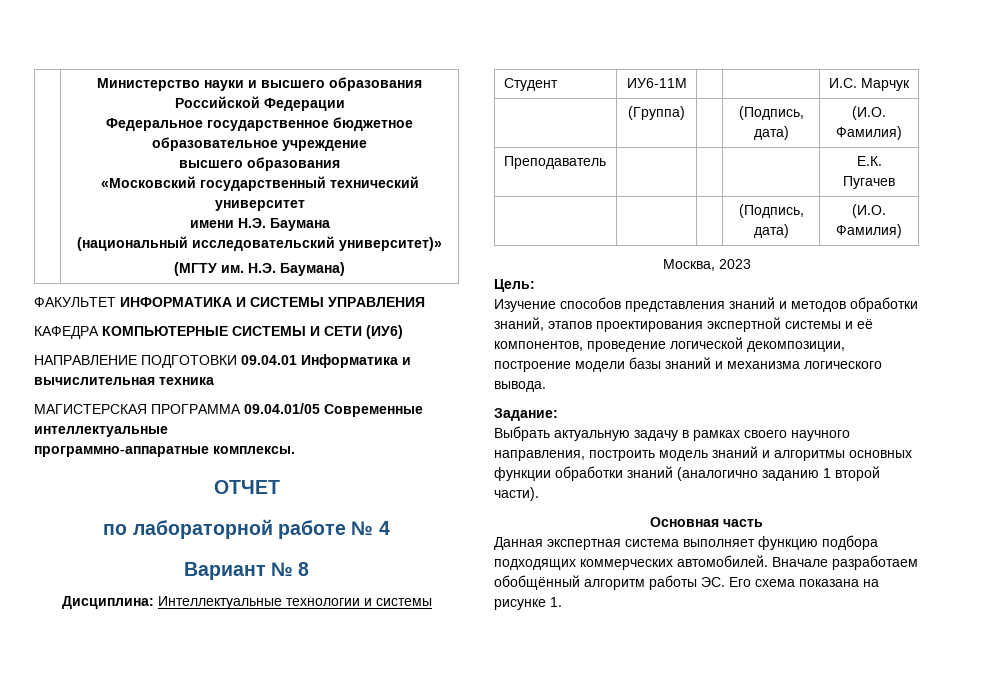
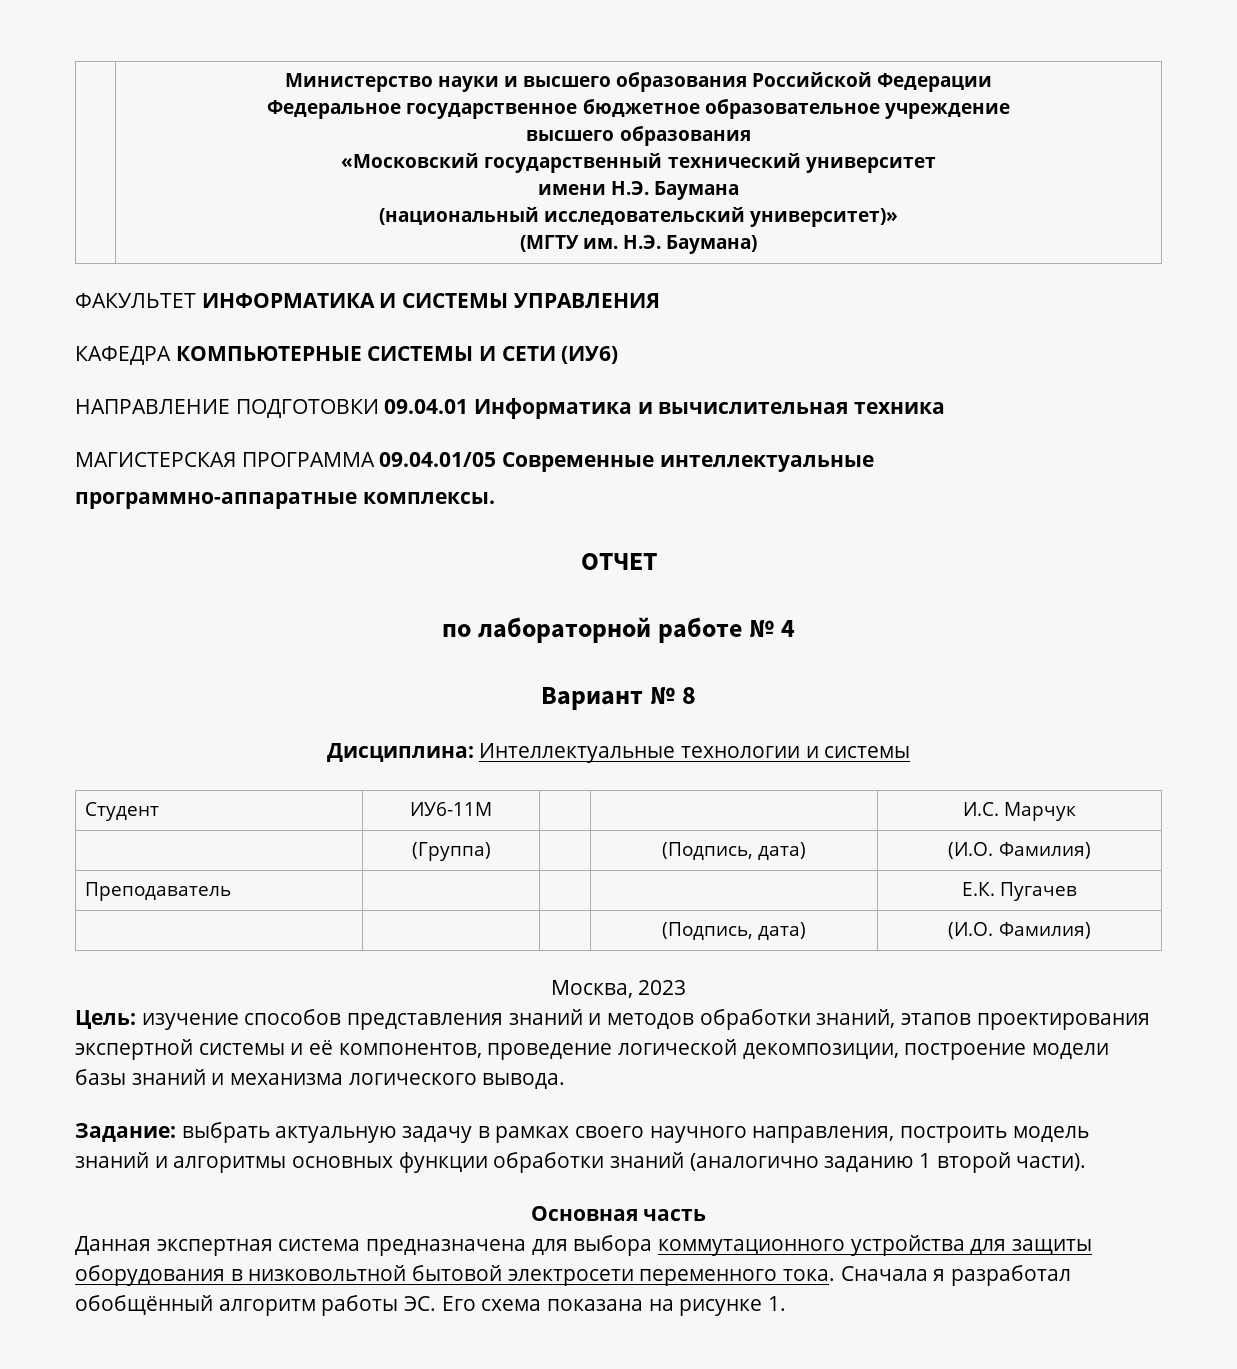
- Цель:
- Изучение способов представления знаний и методов обработки знаний, этапов проектирования экспертной системы и её компонентов, проведение логической декомпозиции, построение модели базы знаний и механизма логического вывода.
+ Цель: изучение способов представления знаний и методов обработки знаний, этапов проектирования экспертной системы и её компонентов, проведение логической декомпозиции, построение модели базы знаний и механизма логического вывода.
- Задание:
- Выбрать актуальную задачу в рамках своего научного направления, построить модель знаний и алгоритмы основных функции обработки знаний (аналогично заданию 1 второй части).
+ Задание: выбрать актуальную задачу в рамках своего научного направления, построить модель знаний и алгоритмы основных функции обработки знаний (аналогично заданию 1 второй части).
- Данная экспертная система выполняет функцию подбора подходящих коммерческих автомобилей. Вначале разработаем обобщённый алгоритм работы ЭС. Его схема показана на рисунке 1.
+ Данная экспертная система предназначена для выбора коммутационного устройства для защиты оборудования в низковольтной бытовой электросети переменного тока. Сначала я разработал обобщённый алгоритм работы ЭС. Его схема показана на рисунке 1.

